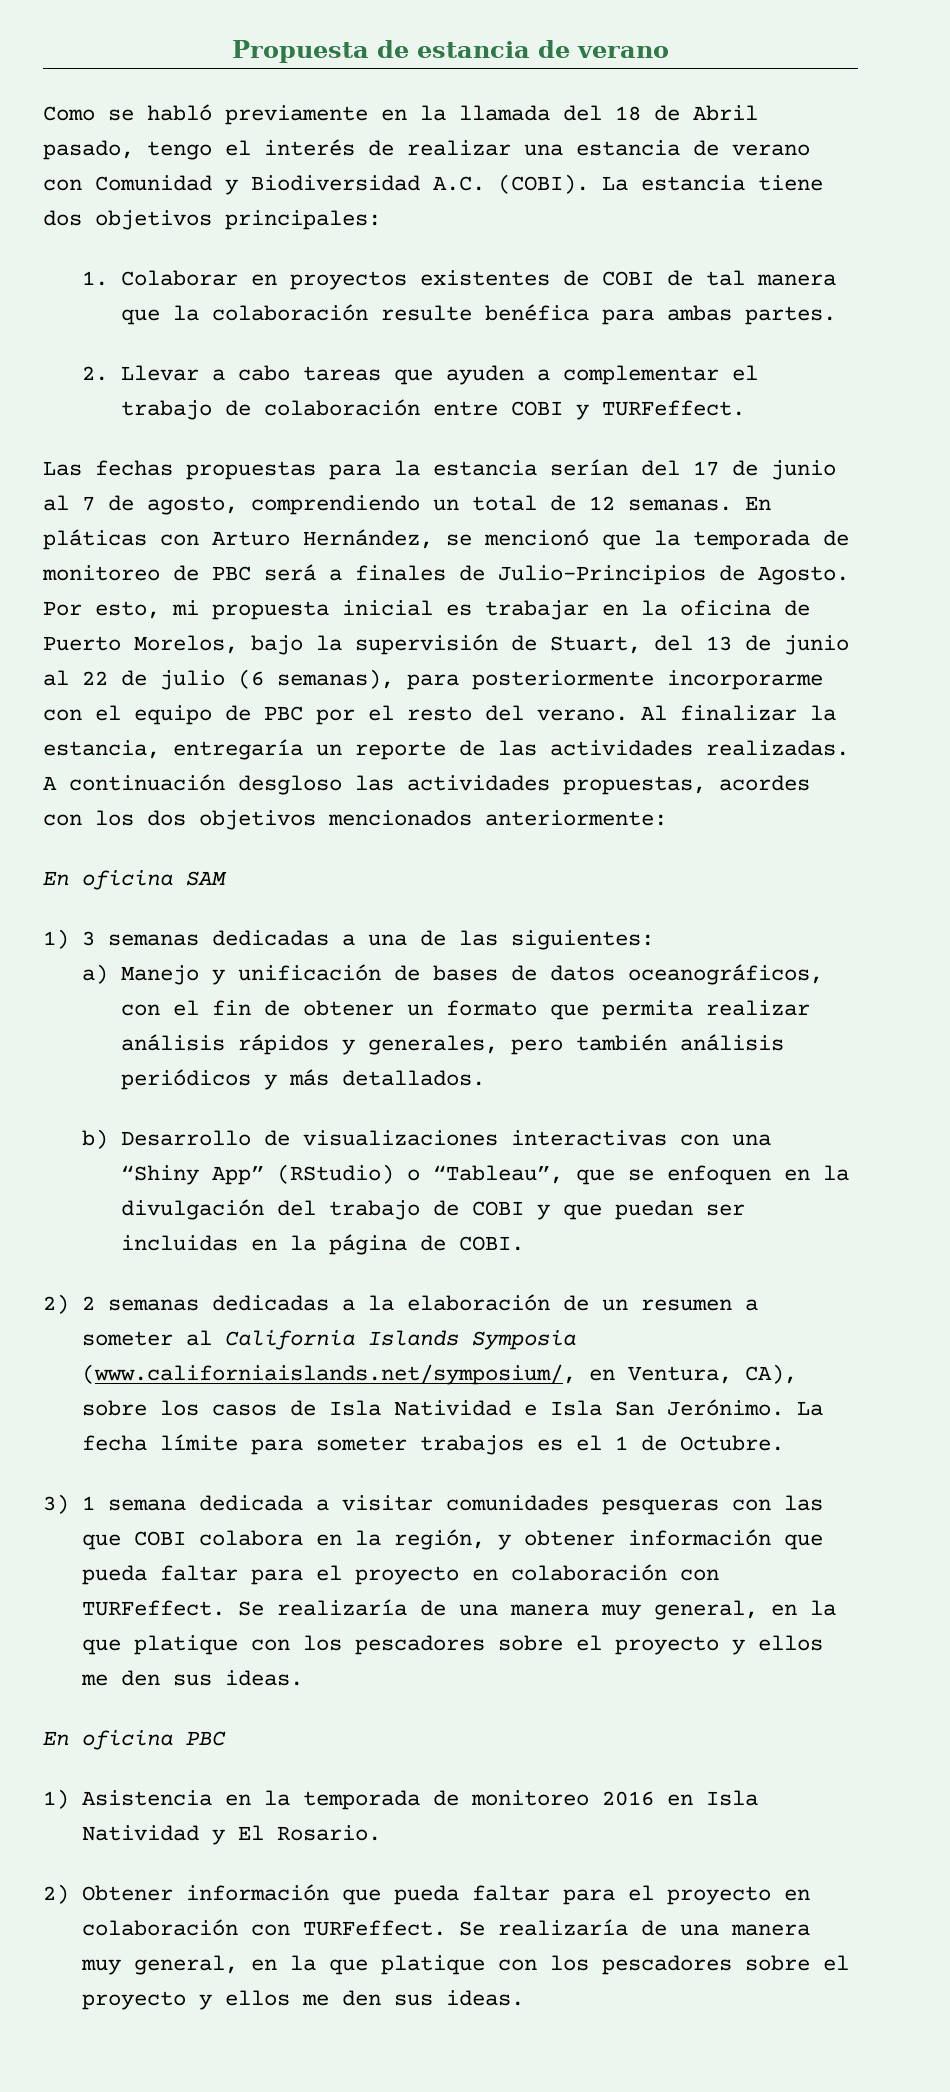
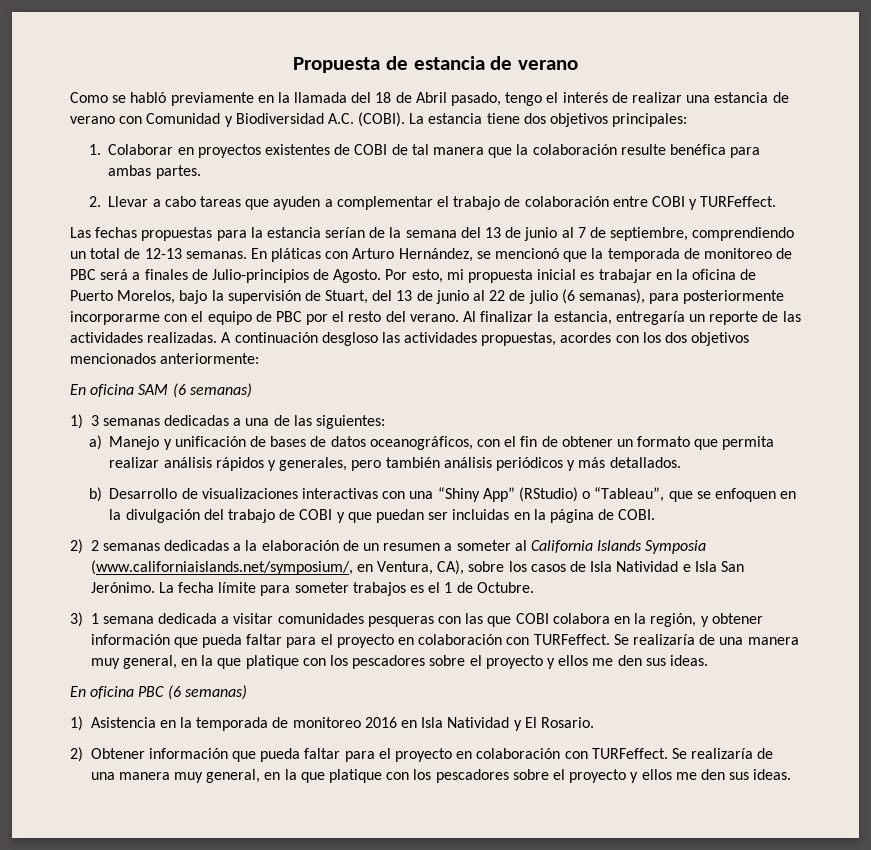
- Las fechas propuestas para la estancia serían del 17 de junio al 7 de agosto, comprendiendo un total de 12 semanas.
+ Las fechas propuestas para la estancia serían de la semana del 13 de junio al 7 de septiembre, comprendiendo un total de 12-13 semanas.
- En pláticas con Arturo Hernández, se mencionó que la temporada de monitoreo de PBC será a finales de Julio-Principios de Agosto.
+ En pláticas con Arturo Hernández, se mencionó que la temporada de monitoreo de PBC será a finales de Julio-principios de Agosto.
- En oficina SAM
+ En oficina SAM (6 semanas)
- En oficina PBC
+ En oficina PBC (6 semanas)

